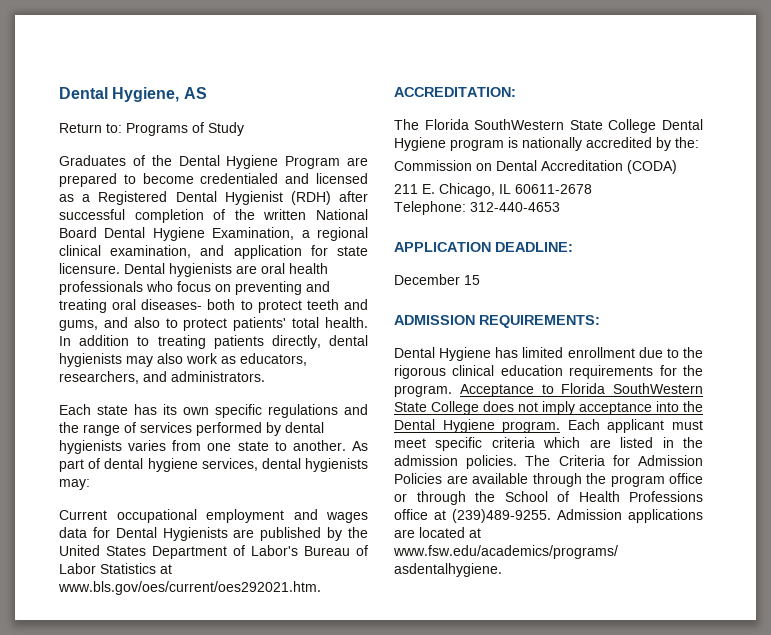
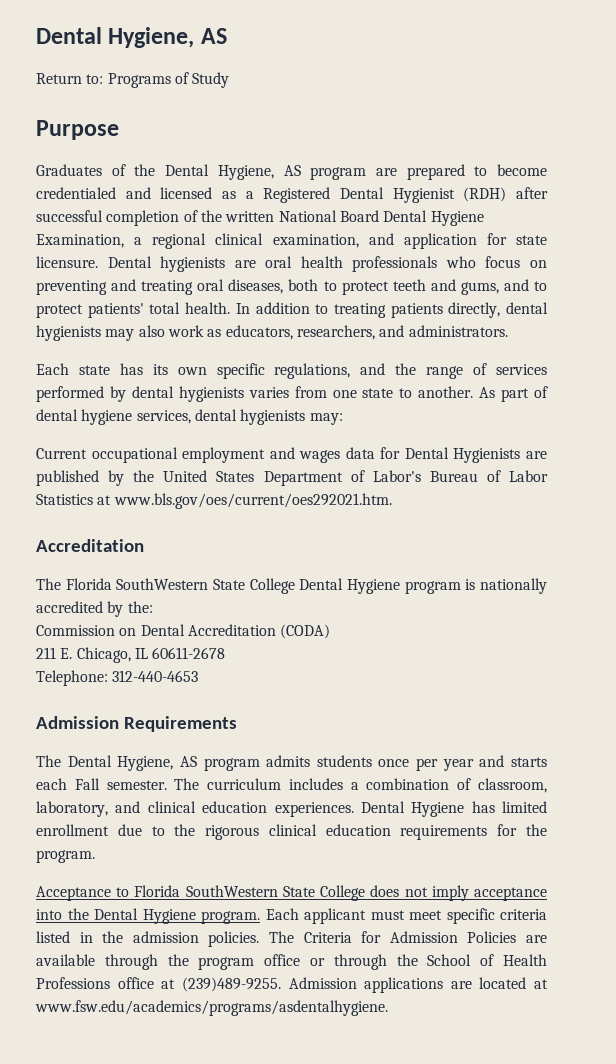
+ Purpose
- Graduates of the Dental Hygiene Program are prepared to become credentialed and licensed as a Registered Dental Hygienist (RDH) after successful completion of the written National Board Dental Hygiene Examination, a regional clinical examination, and application for state licensure.
+ Graduates of the Dental Hygiene, AS program are prepared to become credentialed and licensed as a Registered Dental Hygienist (RDH) after successful completion of the written National Board Dental Hygiene Examination, a regional clinical examination, and application for state licensure.
- Dental hygienists are oral health professionals who focus on preventing and treating oral diseases- both to protect teeth and gums, and also to protect patients' total health.
+ Dental hygienists are oral health professionals who focus on preventing and treating oral diseases, both to protect teeth and gums, and to protect patients' total health.
- Each state has its own specific regulations and the range of services performed by dental hygienists varies from one state to another.
+ Each state has its own specific regulations, and the range of services performed by dental hygienists varies from one state to another.
  Current occupational employment and wages data for Dental Hygienists are published by the United States Department of Labor's Bureau of Labor Statistics at www.bls.gov/oes/current/oes292021.htm.
- ACCREDITATION:
+ Accreditation
- APPLICATION DEADLINE:
- December 15
- ADMISSION REQUIREMENTS:
- Dental Hygiene has limited enrollment due to the rigorous clinical education requirements for the program. Acceptance to Florida SouthWestern State College does not imply acceptance into the Dental Hygiene program.
+ Admission Requirements
+ The Dental Hygiene, AS program admits students once per year and starts each Fall semester. The curriculum includes a combination of classroom, laboratory, and clinical education experiences. Dental Hygiene has limited enrollment due to the rigorous clinical education requirements for the program.
+ Acceptance to Florida SouthWestern State College does not imply acceptance into the Dental Hygiene program.
- Each applicant must meet specific criteria which are listed in the admission policies.
+ Each applicant must meet specific criteria listed in the admission policies.

